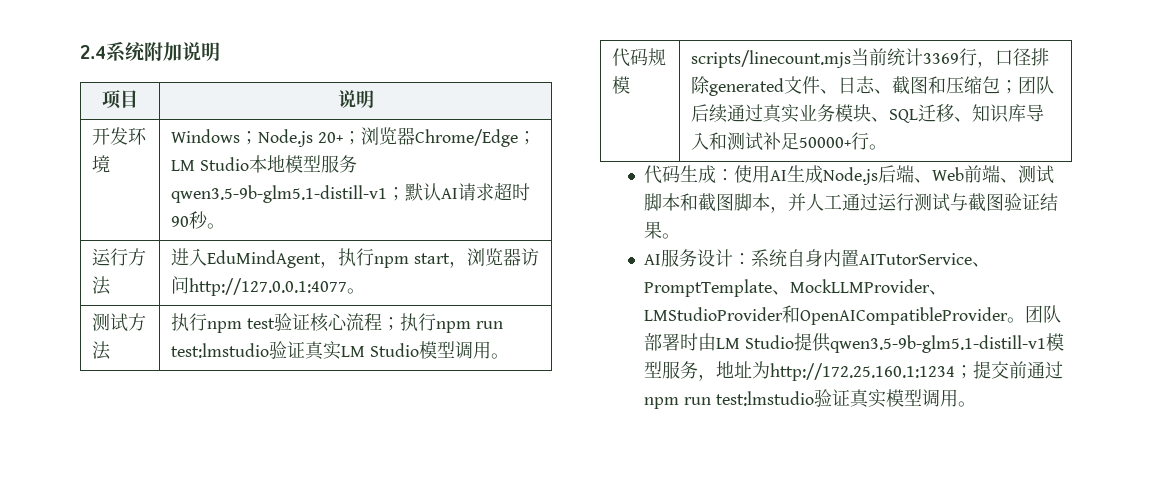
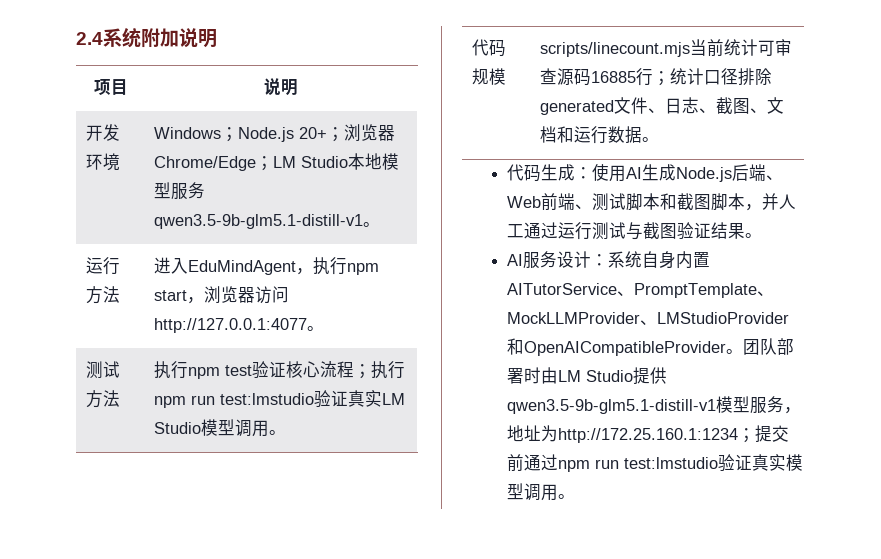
- 开发环境 | Windows；Node.js 20+；浏览器Chrome/Edge；LM Studio本地模型服务qwen3.5-9b-glm5.1-distill-v1；默认AI请求超时90秒。
+ 开发环境 | Windows；Node.js 20+；浏览器Chrome/Edge；LM Studio本地模型服务qwen3.5-9b-glm5.1-distill-v1。
- 代码规模 | scripts/linecount.mjs当前统计3369行，口径排除generated文件、日志、截图和压缩包；团队后续通过真实业务模块、SQL迁移、知识库导入和测试补足50000+行。
+ 代码规模 | scripts/linecount.mjs当前统计可审查源码16885行；统计口径排除generated文件、日志、截图、文档和运行数据。

